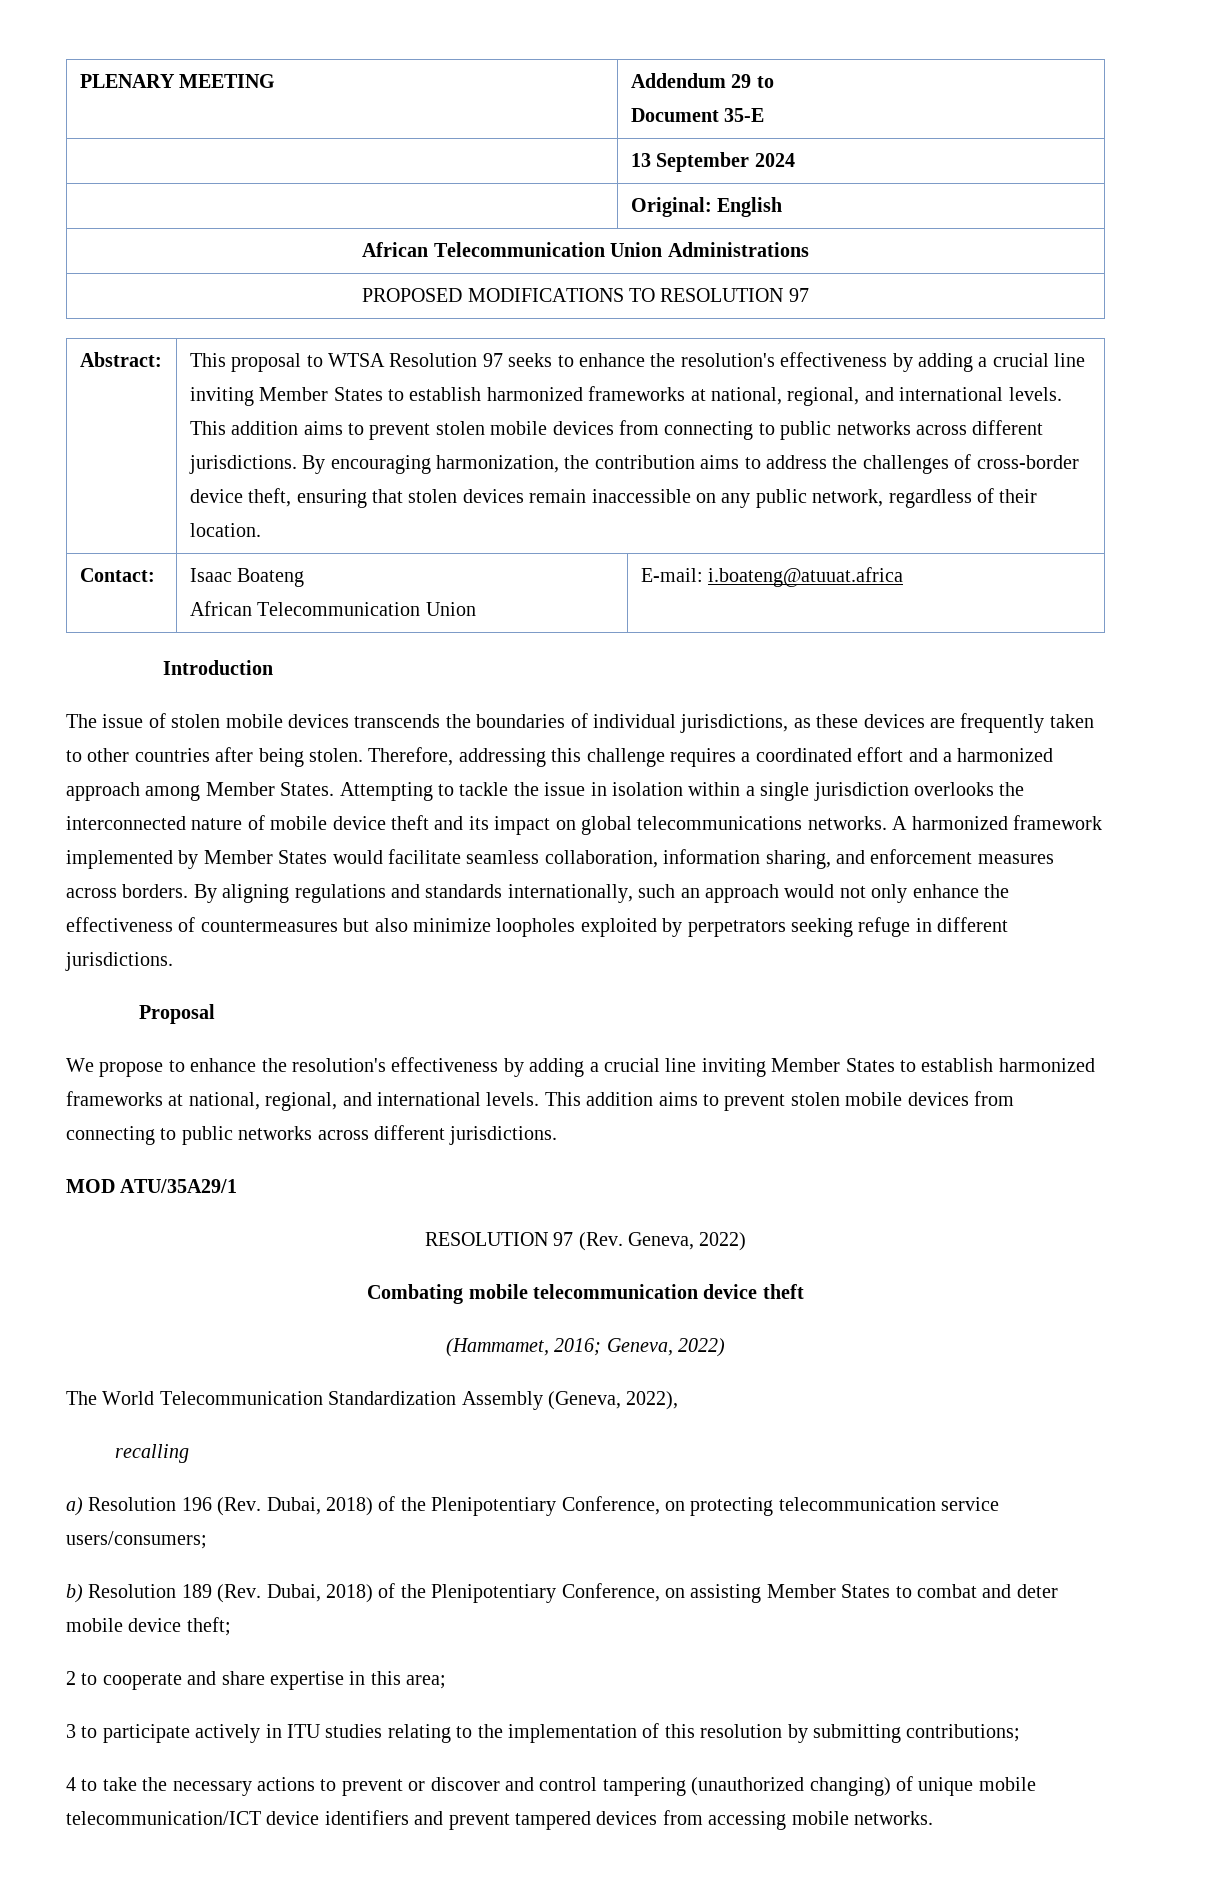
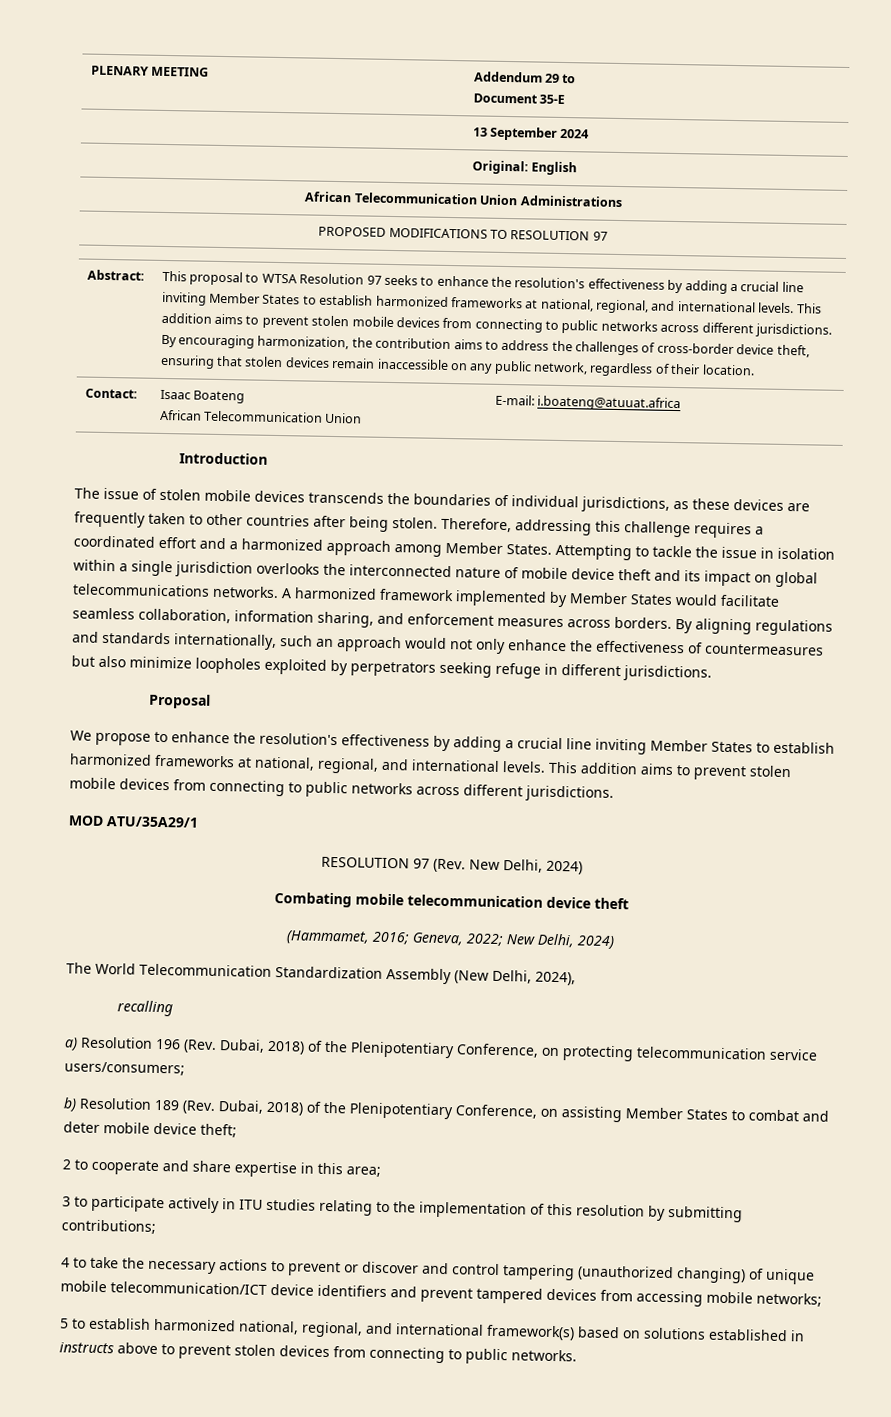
- RESOLUTION 97 (Rev. Geneva, 2022)
+ RESOLUTION 97 (Rev. New Delhi, 2024)
- (Hammamet, 2016; Geneva, 2022)
+ (Hammamet, 2016; Geneva, 2022; New Delhi, 2024)
- The World Telecommunication Standardization Assembly (Geneva, 2022),
+ The World Telecommunication Standardization Assembly (New Delhi, 2024),
- 4 to take the necessary actions to prevent or discover and control tampering (unauthorized changing) of unique mobile telecommunication/ICT device identifiers and prevent tampered devices from accessing mobile networks.
+ 4 to take the necessary actions to prevent or discover and control tampering (unauthorized changing) of unique mobile telecommunication/ICT device identifiers and prevent tampered devices from accessing mobile networks;
+ 5 to establish harmonized national, regional, and international framework(s) based on solutions established in instructs above to prevent stolen devices from connecting to public networks.

